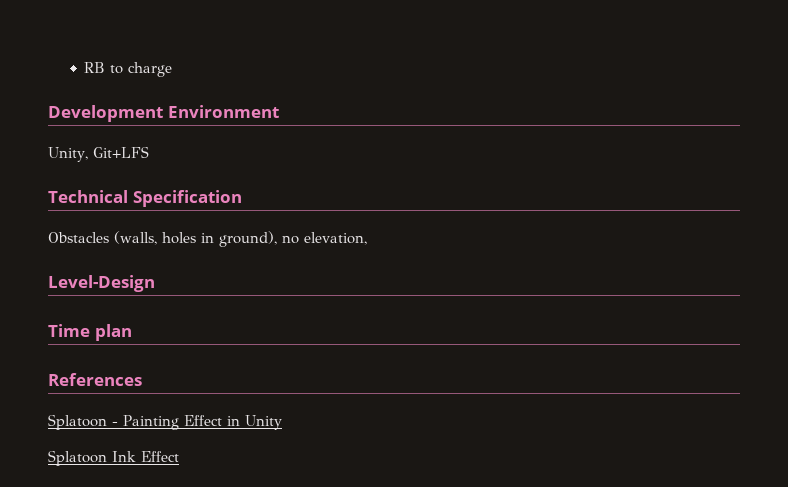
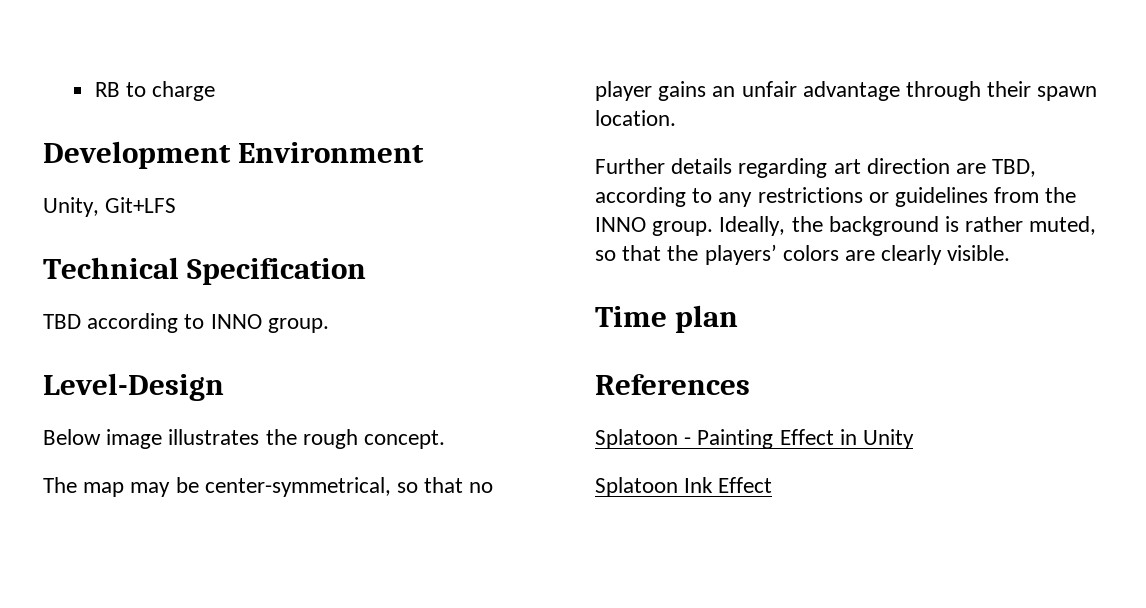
- Obstacles (walls, holes in ground), no elevation,
+ TBD according to INNO group.
  Level-Design
+ Below image illustrates the rough concept.
+ The map may be center-symmetrical, so that no player gains an unfair advantage through their spawn location.
+ Further details regarding art direction are TBD, according to any restrictions or guidelines from the INNO group. Ideally, the background is rather muted, so that the players’ colors are clearly visible.

